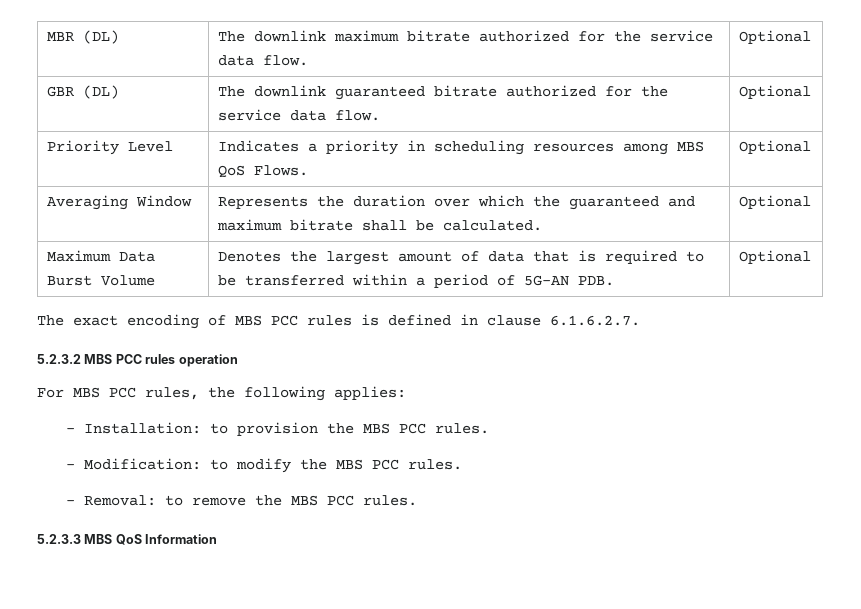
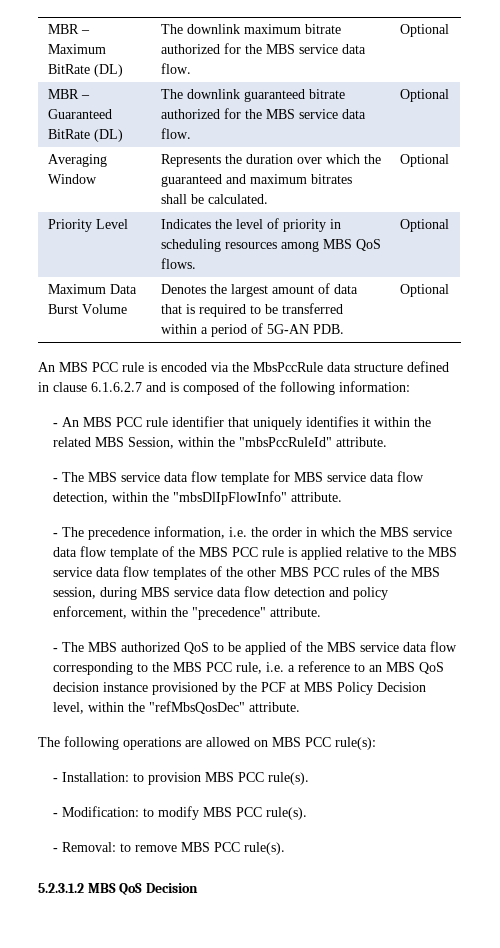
- MBR (DL) | The downlink maximum bitrate authorized for the service data flow. | Optional
- GBR (DL) | The downlink guaranteed bitrate authorized for the service data flow. | Optional
- Priority Level | Indicates a priority in scheduling resources among MBS QoS Flows. | Optional
+ MBR – Maximum BitRate (DL) | The downlink maximum bitrate authorized for the MBS service data flow. | Optional
+ MBR – Guaranteed BitRate (DL) | The downlink guaranteed bitrate authorized for the MBS service data flow. | Optional
- Averaging Window | Represents the duration over which the guaranteed and maximum bitrate shall be calculated. | Optional
+ Averaging Window | Represents the duration over which the guaranteed and maximum bitrates shall be calculated. | Optional
+ Priority Level | Indicates the level of priority in scheduling resources among MBS QoS flows. | Optional
- The exact encoding of MBS PCC rules is defined in clause 6.1.6.2.7.
- 5.2.3.2 MBS PCC rules operation
- For MBS PCC rules, the following applies:
+ An MBS PCC rule is encoded via the MbsPccRule data structure defined in clause 6.1.6.2.7 and is composed of the following information:
+ - An MBS PCC rule identifier that uniquely identifies it within the related MBS Session, within the "mbsPccRuleId" attribute.
+ - The MBS service data flow template for MBS service data flow detection, within the "mbsDlIpFlowInfo" attribute.
+ - The precedence information, i.e. the order in which the MBS service data flow template of the MBS PCC rule is applied relative to the MBS service data flow templates of the other MBS PCC rules of the MBS session, during MBS service data flow detection and policy enforcement, within the "precedence" attribute.
+ - The MBS authorized QoS to be applied of the MBS service data flow corresponding to the MBS PCC rule, i.e. a reference to an MBS QoS decision instance provisioned by the PCF at MBS Policy Decision level, within the "refMbsQosDec" attribute.
+ The following operations are allowed on MBS PCC rule(s):
- - Installation: to provision the MBS PCC rules.
+ - Installation: to provision MBS PCC rule(s).
- - Modification: to modify the MBS PCC rules.
+ - Modification: to modify MBS PCC rule(s).
- - Removal: to remove the MBS PCC rules.
- 5.2.3.3 MBS QoS Information
+ - Removal: to remove MBS PCC rule(s).
+ 5.2.3.1.2 MBS QoS Decision

